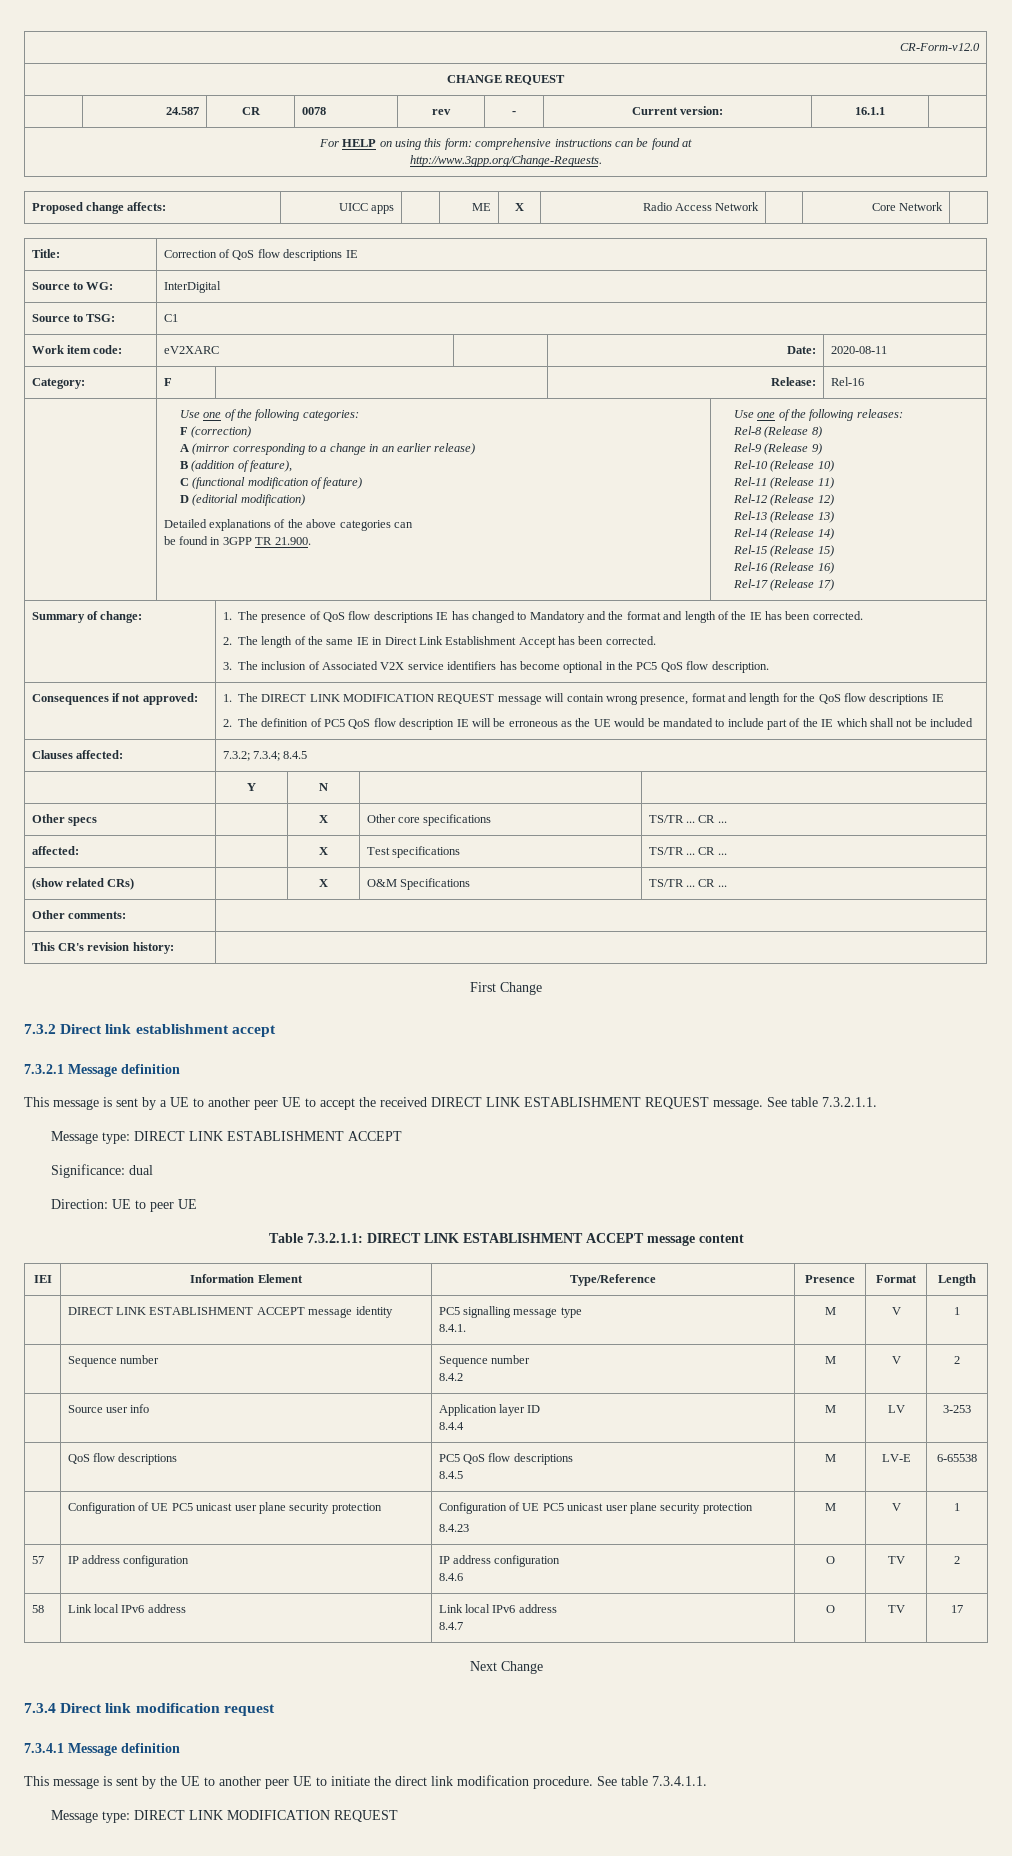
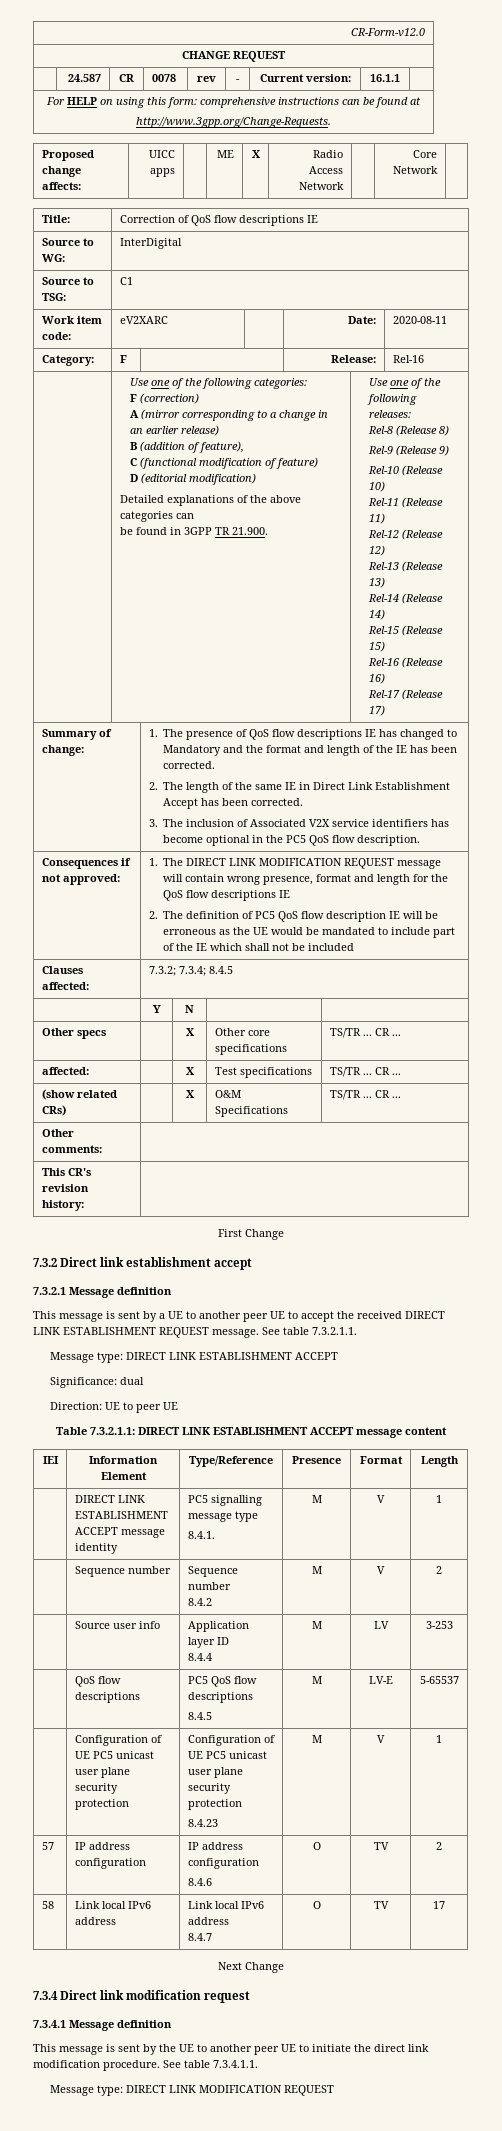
  | QoS flow descriptions | PC5 QoS flow descriptions
- 8.4.5 | M | LV-E | 6-65538
+ 8.4.5 | M | LV-E | 5-65537

